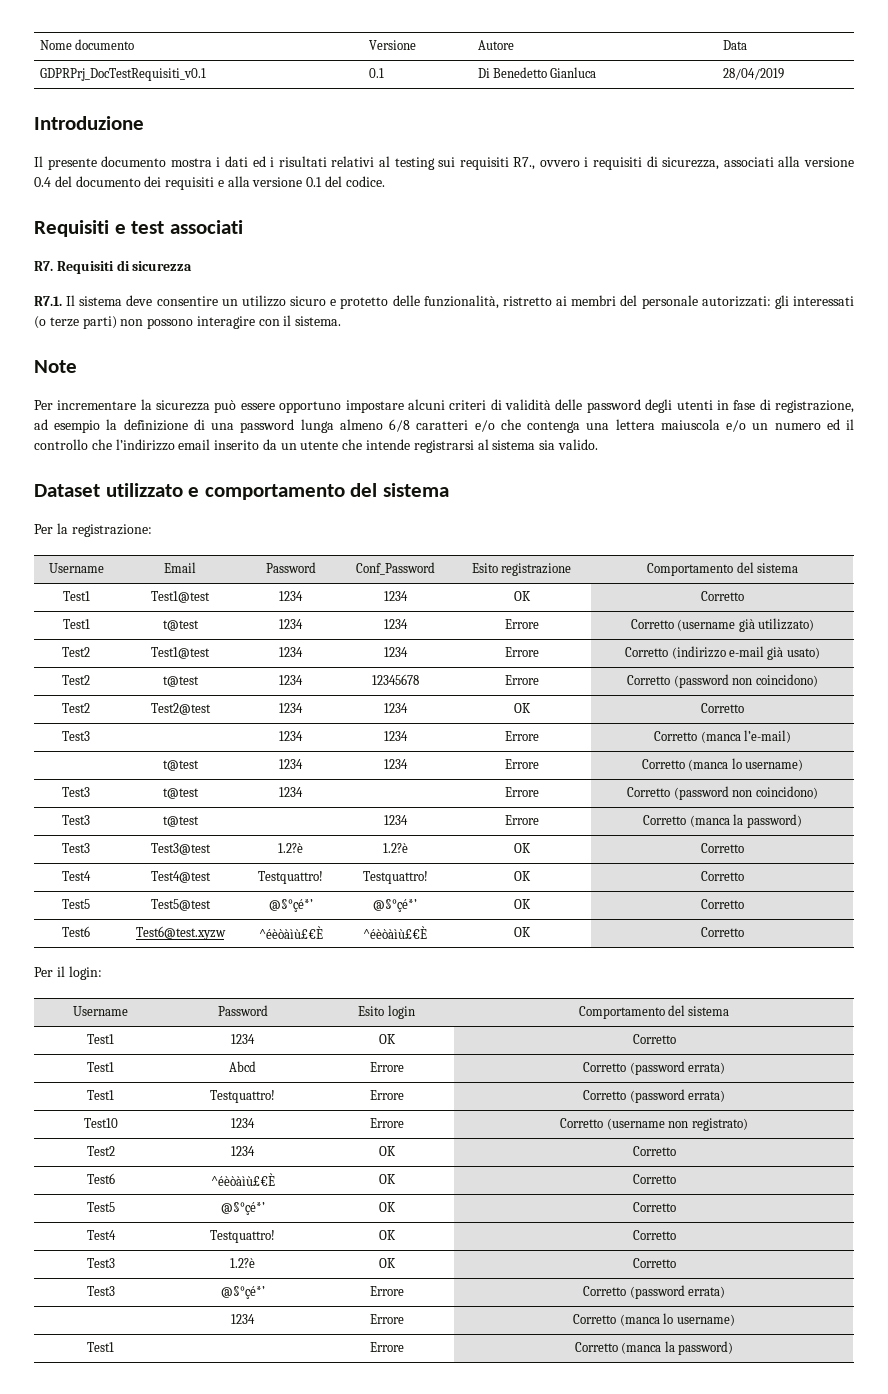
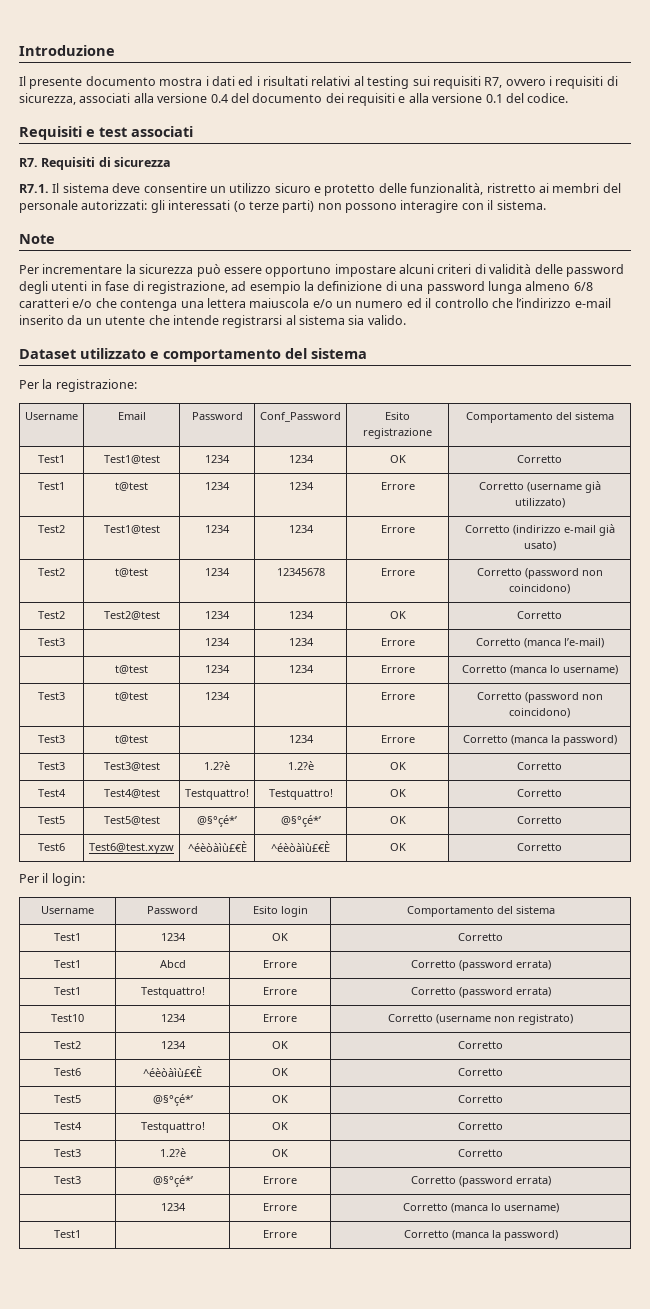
- Nome documento | Versione | Autore | Data
- GDPRPrj_DocTestRequisiti_v0.1 | 0.1 | Di Benedetto Gianluca | 28/04/2019
- Il presente documento mostra i dati ed i risultati relativi al testing sui requisiti R7., ovvero i requisiti di sicurezza, associati alla versione 0.4 del documento dei requisiti e alla versione 0.1 del codice.
+ Il presente documento mostra i dati ed i risultati relativi al testing sui requisiti R7, ovvero i requisiti di sicurezza, associati alla versione 0.4 del documento dei requisiti e alla versione 0.1 del codice.
- Per incrementare la sicurezza può essere opportuno impostare alcuni criteri di validità delle password degli utenti in fase di registrazione, ad esempio la definizione di una password lunga almeno 6/8 caratteri e/o che contenga una lettera maiuscola e/o un numero ed il controllo che l’indirizzo email inserito da un utente che intende registrarsi al sistema sia valido.
+ Per incrementare la sicurezza può essere opportuno impostare alcuni criteri di validità delle password degli utenti in fase di registrazione, ad esempio la definizione di una password lunga almeno 6/8 caratteri e/o che contenga una lettera maiuscola e/o un numero ed il controllo che l’indirizzo e-mail inserito da un utente che intende registrarsi al sistema sia valido.

